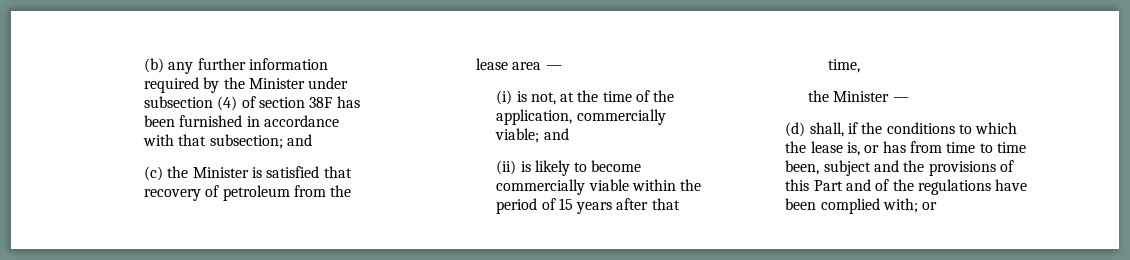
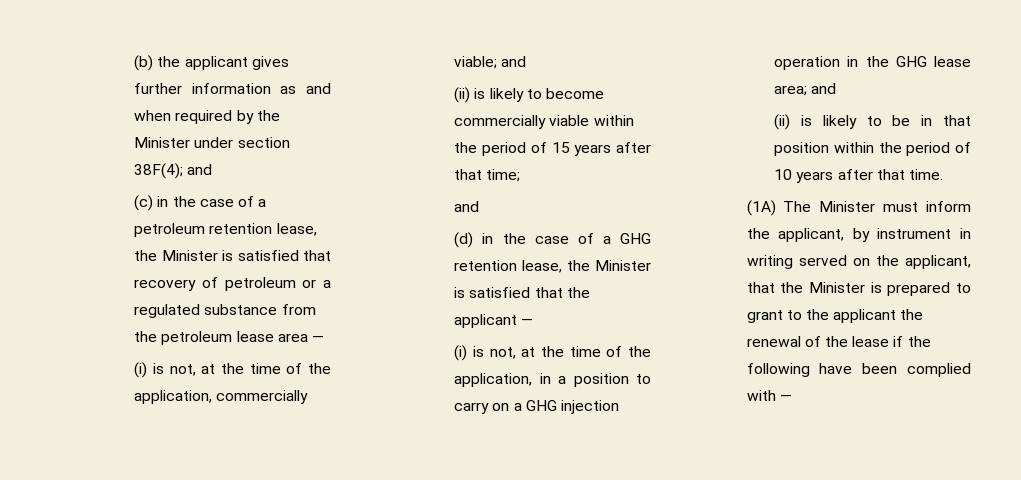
- (b) any further information required by the Minister under subsection (4) of section 38F has been furnished in accordance with that subsection; and
- (c) the Minister is satisfied that recovery of petroleum from the lease area —
+ (b) the applicant gives further information as and when required by the Minister under section 38F(4); and
+ (c) in the case of a petroleum retention lease, the Minister is satisfied that recovery of petroleum or a regulated substance from the petroleum lease area —
- (ii) is likely to become commercially viable within the period of 15 years after that time,
- the Minister —
- (d) shall, if the conditions to which the lease is, or has from time to time been, subject and the provisions of this Part and of the regulations have been complied with; or
+ (ii) is likely to become commercially viable within the period of 15 years after that time;
+ and
+ (d) in the case of a GHG retention lease, the Minister is satisfied that the applicant —
+ (i) is not, at the time of the application, in a position to carry on a GHG injection operation in the GHG lease area; and
+ (ii) is likely to be in that position within the period of 10 years after that time.
+ (1A) The Minister must inform the applicant, by instrument in writing served on the applicant, that the Minister is prepared to grant to the applicant the renewal of the lease if the following have been complied with —

